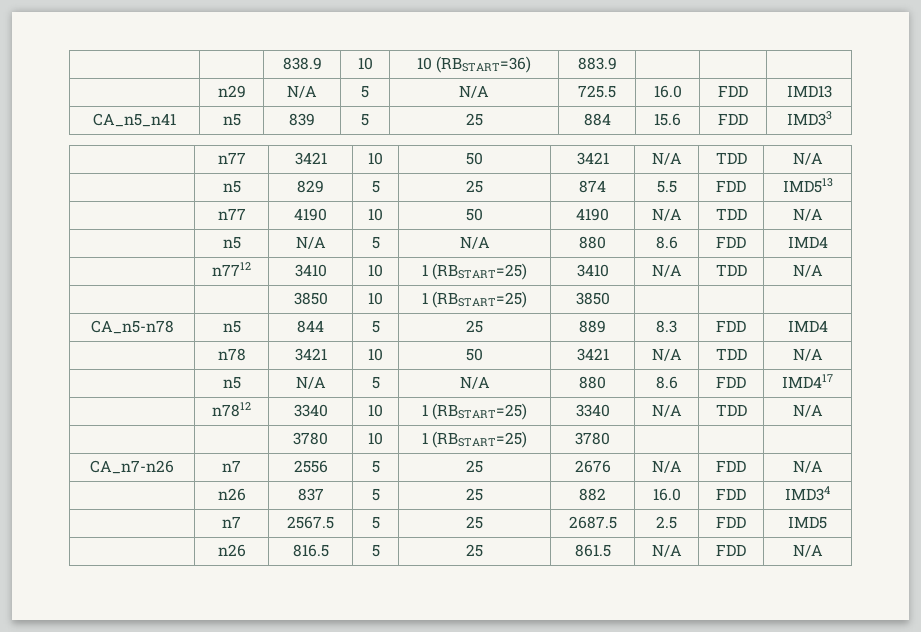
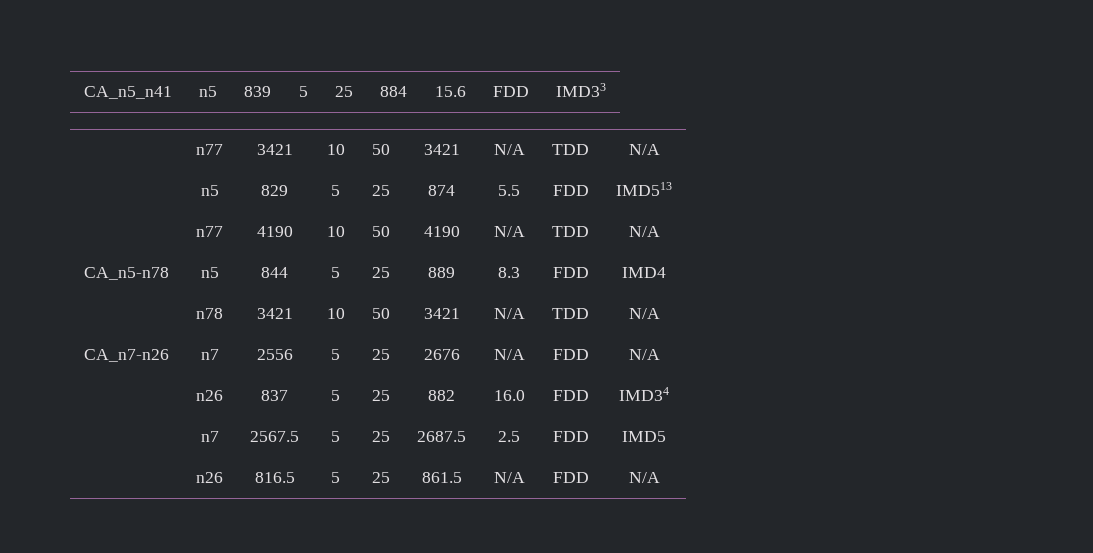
- | | 838.9 | 10 | 10 (RBSTART=36) | 883.9 | | |
- | n29 | N/A | 5 | N/A | 725.5 | 16.0 | FDD | IMD13
- | n5 | N/A | 5 | N/A | 880 | 8.6 | FDD | IMD4
- | n7712 | 3410 | 10 | 1 (RBSTART=25) | 3410 | N/A | TDD | N/A
- | | 3850 | 10 | 1 (RBSTART=25) | 3850 | | |
- | n5 | N/A | 5 | N/A | 880 | 8.6 | FDD | IMD417
- | n7812 | 3340 | 10 | 1 (RBSTART=25) | 3340 | N/A | TDD | N/A
- | | 3780 | 10 | 1 (RBSTART=25) | 3780 | | |

